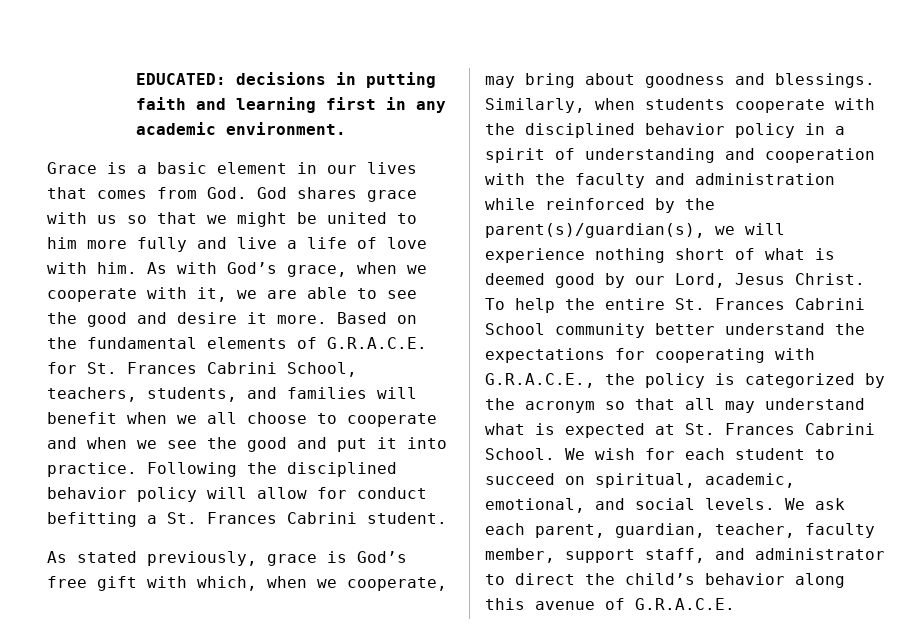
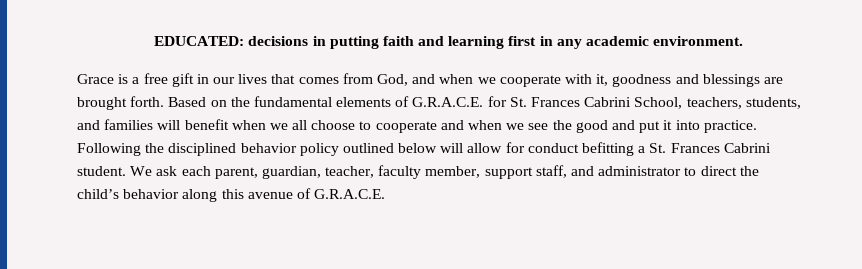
- Grace is a basic element in our lives that comes from God. God shares grace with us so that we might be united to him more fully and live a life of love with him. As with God’s grace, when we cooperate with it, we are able to see the good and desire it more.
+ Grace is a free gift in our lives that comes from God, and when we cooperate with it, goodness and blessings are brought forth.
- Following the disciplined behavior policy will allow for conduct befitting a St. Frances Cabrini student.
- As stated previously, grace is God’s free gift with which, when we cooperate, may bring about goodness and blessings. Similarly, when students cooperate with the disciplined behavior policy in a spirit of understanding and cooperation with the faculty and administration while reinforced by the parent(s)/guardian(s), we will experience nothing short of what is deemed good by our Lord, Jesus Christ. To help the entire St. Frances Cabrini School community better understand the expectations for cooperating with G.R.A.C.E., the policy is categorized by the acronym so that all may understand what is expected at St. Frances Cabrini School. We wish for each student to succeed on spiritual, academic, emotional, and social levels.
+ Following the disciplined behavior policy outlined below will allow for conduct befitting a St. Frances Cabrini student.

